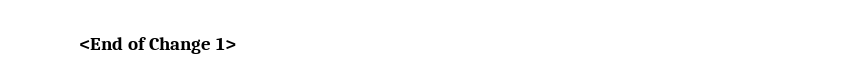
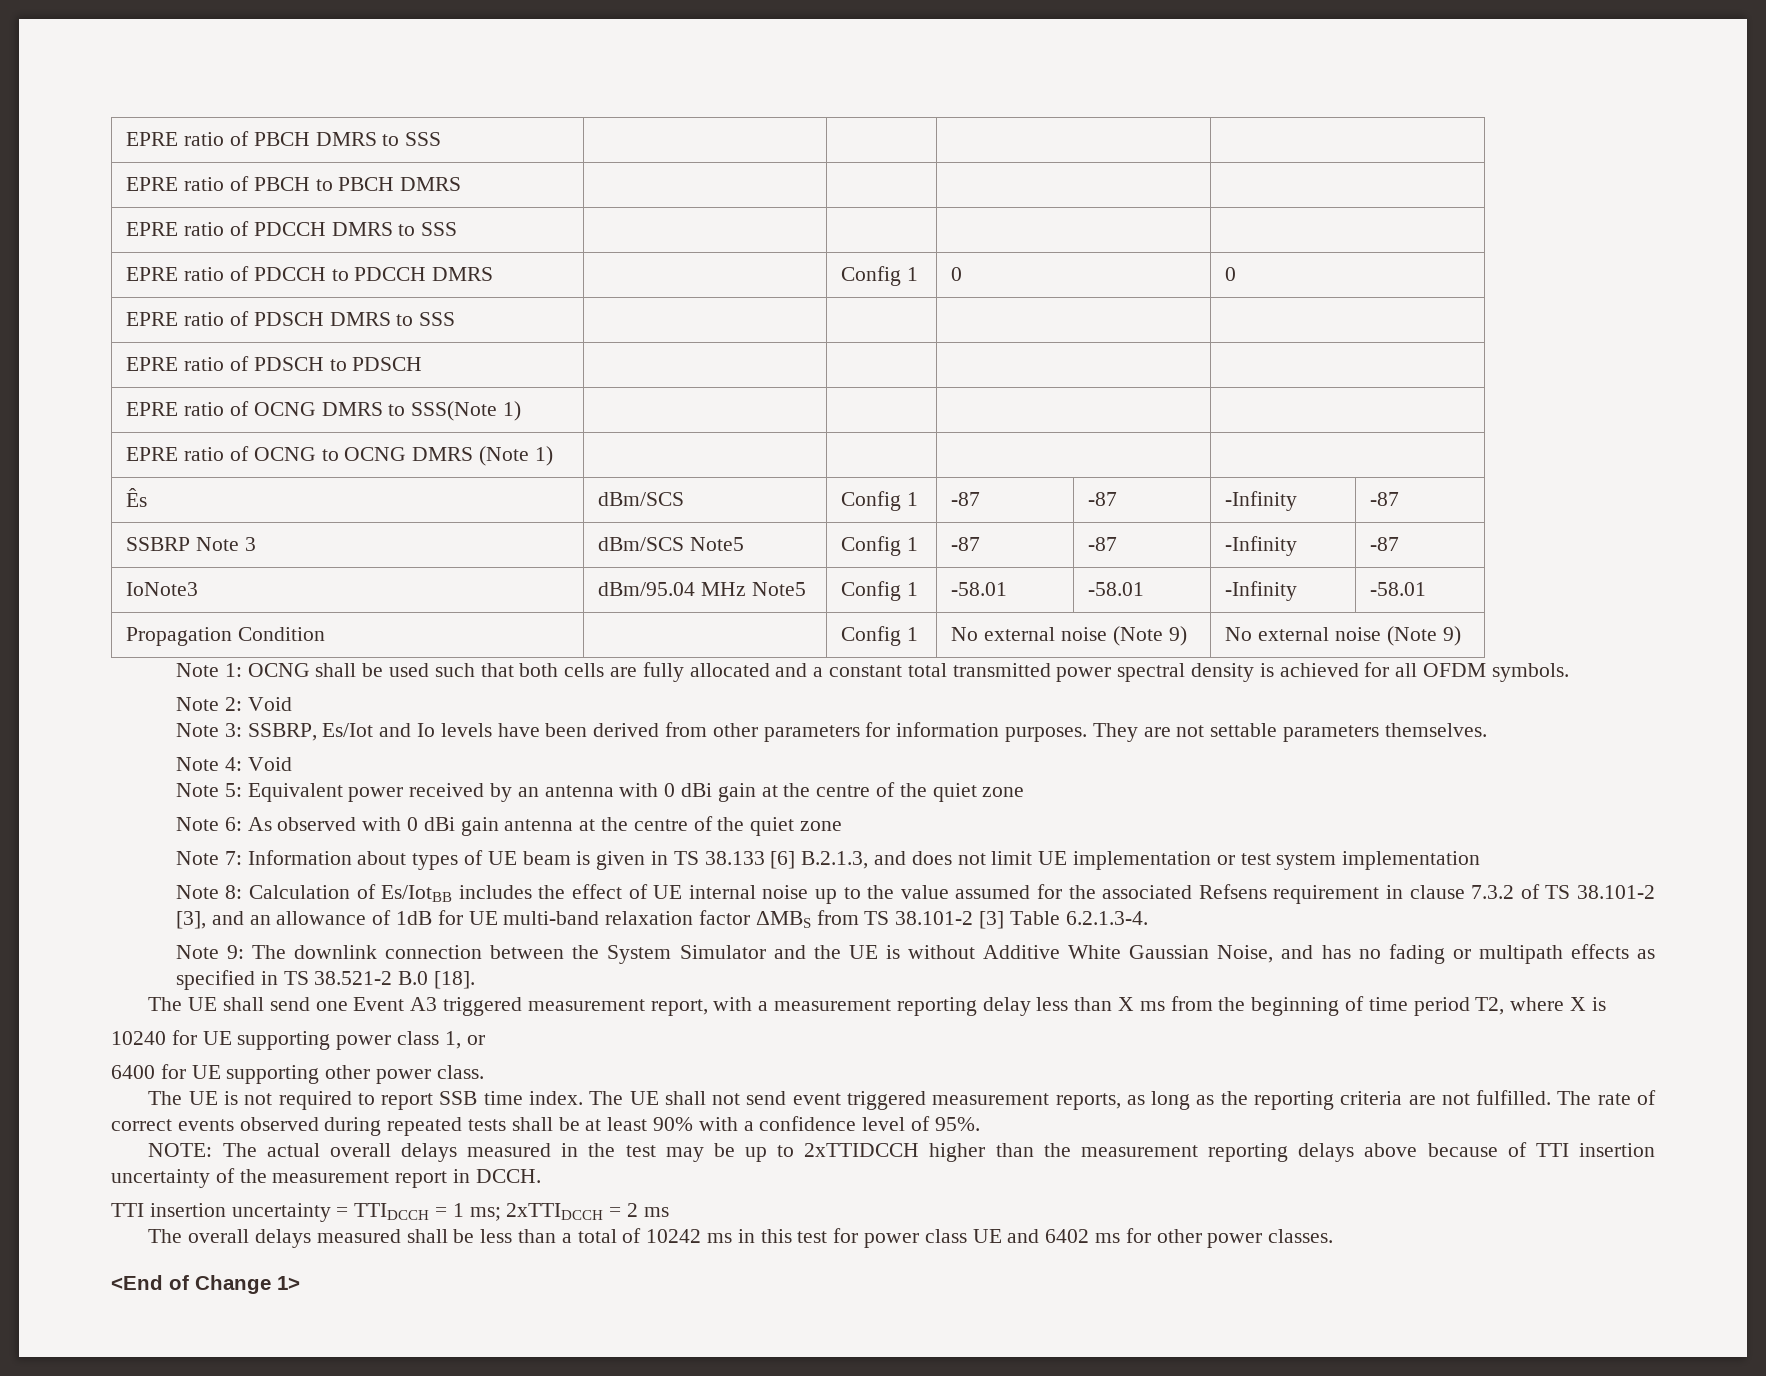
+ EPRE ratio of PBCH DMRS to SSS | | | |
+ EPRE ratio of PBCH to PBCH DMRS | | | |
+ EPRE ratio of PDCCH DMRS to SSS | | | |
+ EPRE ratio of PDCCH to PDCCH DMRS | | Config 1 | 0 | 0
+ EPRE ratio of PDSCH DMRS to SSS | | | |
+ EPRE ratio of PDSCH to PDSCH | | | |
+ EPRE ratio of OCNG DMRS to SSS(Note 1) | | | |
+ EPRE ratio of OCNG to OCNG DMRS (Note 1) | | | |
+ Ês | dBm/SCS | Config 1 | -87 | -87 | -Infinity | -87
+ SSBRP Note 3 | dBm/SCS Note5 | Config 1 | -87 | -87 | -Infinity | -87
+ IoNote3 | dBm/95.04 MHz Note5 | Config 1 | -58.01 | -58.01 | -Infinity | -58.01
+ Propagation Condition | | Config 1 | No external noise (Note 9) | No external noise (Note 9)
+ Note 1: OCNG shall be used such that both cells are fully allocated and a constant total transmitted power spectral density is achieved for all OFDM symbols.
+ Note 2: Void
+ Note 3: SSBRP, Es/Iot and Io levels have been derived from other parameters for information purposes. They are not settable parameters themselves.
+ Note 4: Void
+ Note 5: Equivalent power received by an antenna with 0 dBi gain at the centre of the quiet zone
+ Note 6: As observed with 0 dBi gain antenna at the centre of the quiet zone
+ Note 7: Information about types of UE beam is given in TS 38.133 [6] B.2.1.3, and does not limit UE implementation or test system implementation
+ Note 8: Calculation of Es/IotBB includes the effect of UE internal noise up to the value assumed for the associated Refsens requirement in clause 7.3.2 of TS 38.101-2 [3], and an allowance of 1dB for UE multi-band relaxation factor ΔMBS from TS 38.101-2 [3] Table 6.2.1.3-4.
+ Note 9: The downlink connection between the System Simulator and the UE is without Additive White Gaussian Noise, and has no fading or multipath effects as specified in TS 38.521-2 B.0 [18].
+ The UE shall send one Event A3 triggered measurement report, with a measurement reporting delay less than X ms from the beginning of time period T2, where X is
+ 10240 for UE supporting power class 1, or
+ 6400 for UE supporting other power class.
+ The UE is not required to report SSB time index. The UE shall not send event triggered measurement reports, as long as the reporting criteria are not fulfilled. The rate of correct events observed during repeated tests shall be at least 90% with a confidence level of 95%.
+ NOTE: The actual overall delays measured in the test may be up to 2xTTIDCCH higher than the measurement reporting delays above because of TTI insertion uncertainty of the measurement report in DCCH.
+ TTI insertion uncertainty = TTIDCCH = 1 ms; 2xTTIDCCH = 2 ms
+ The overall delays measured shall be less than a total of 10242 ms in this test for power class UE and 6402 ms for other power classes.

